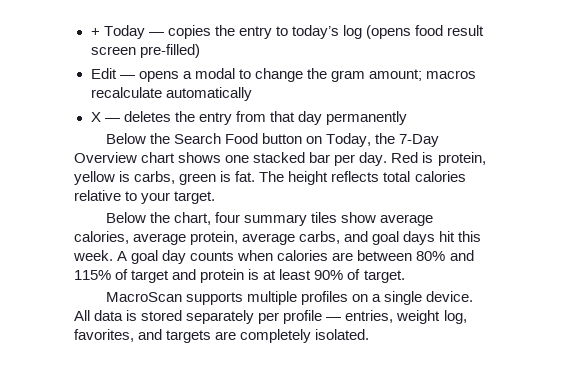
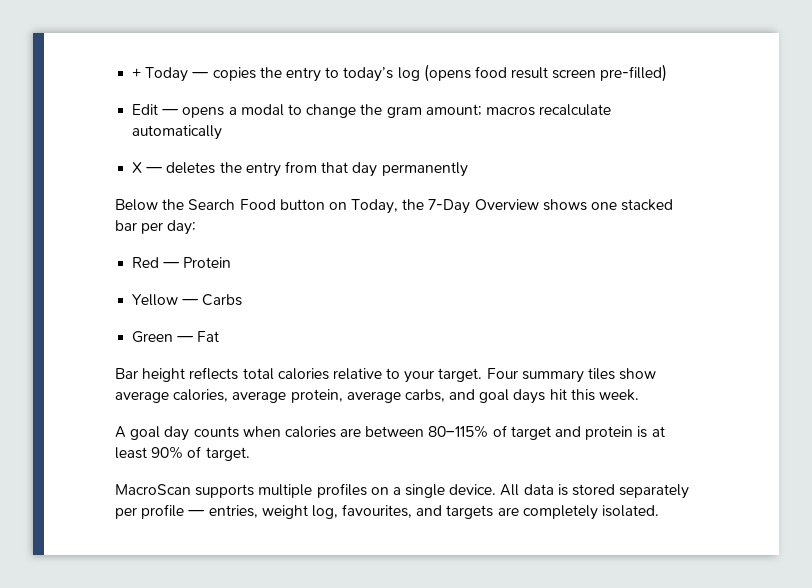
- Below the Search Food button on Today, the 7-Day Overview chart shows one stacked bar per day. Red is protein, yellow is carbs, green is fat. The height reflects total calories relative to your target.
- Below the chart, four summary tiles show average calories, average protein, average carbs, and goal days hit this week. A goal day counts when calories are between 80% and 115% of target and protein is at least 90% of target.
+ Below the Search Food button on Today, the 7-Day Overview shows one stacked bar per day:
+ Red — Protein
+ Yellow — Carbs
+ Green — Fat
+ Bar height reflects total calories relative to your target. Four summary tiles show average calories, average protein, average carbs, and goal days hit this week.
+ A goal day counts when calories are between 80–115% of target and protein is at least 90% of target.
- All data is stored separately per profile — entries, weight log, favorites, and targets are completely isolated.
+ All data is stored separately per profile — entries, weight log, favourites, and targets are completely isolated.

